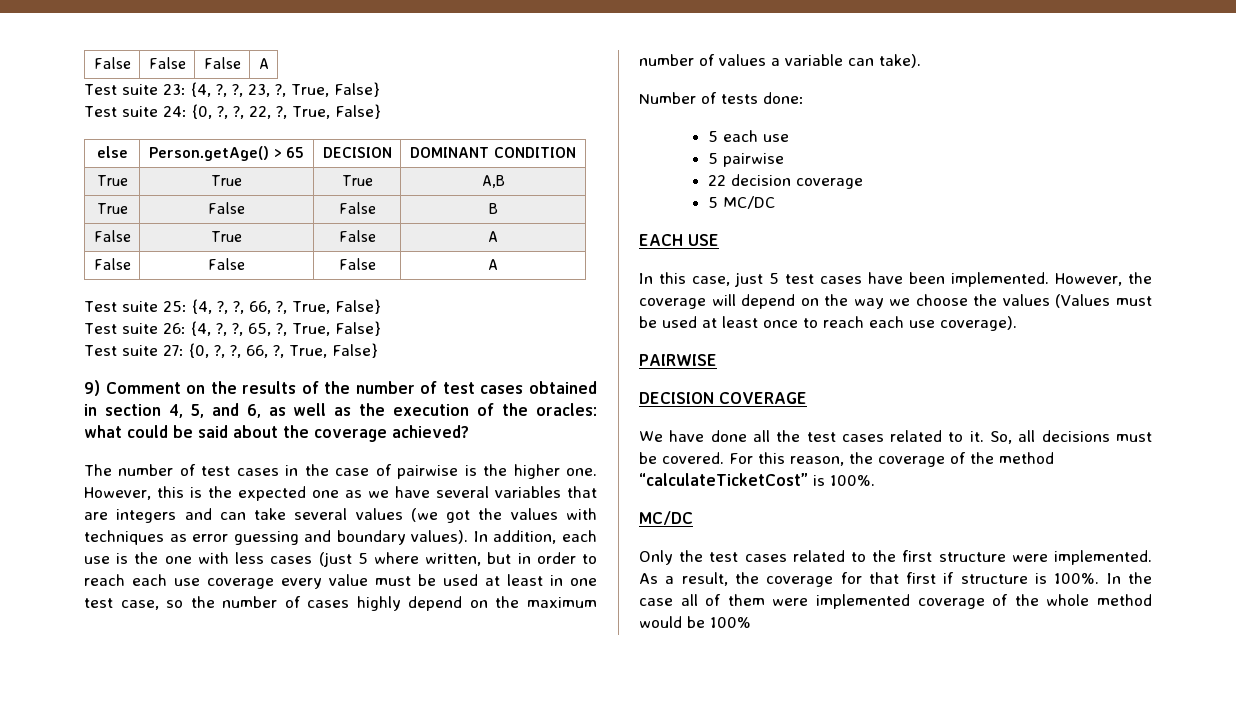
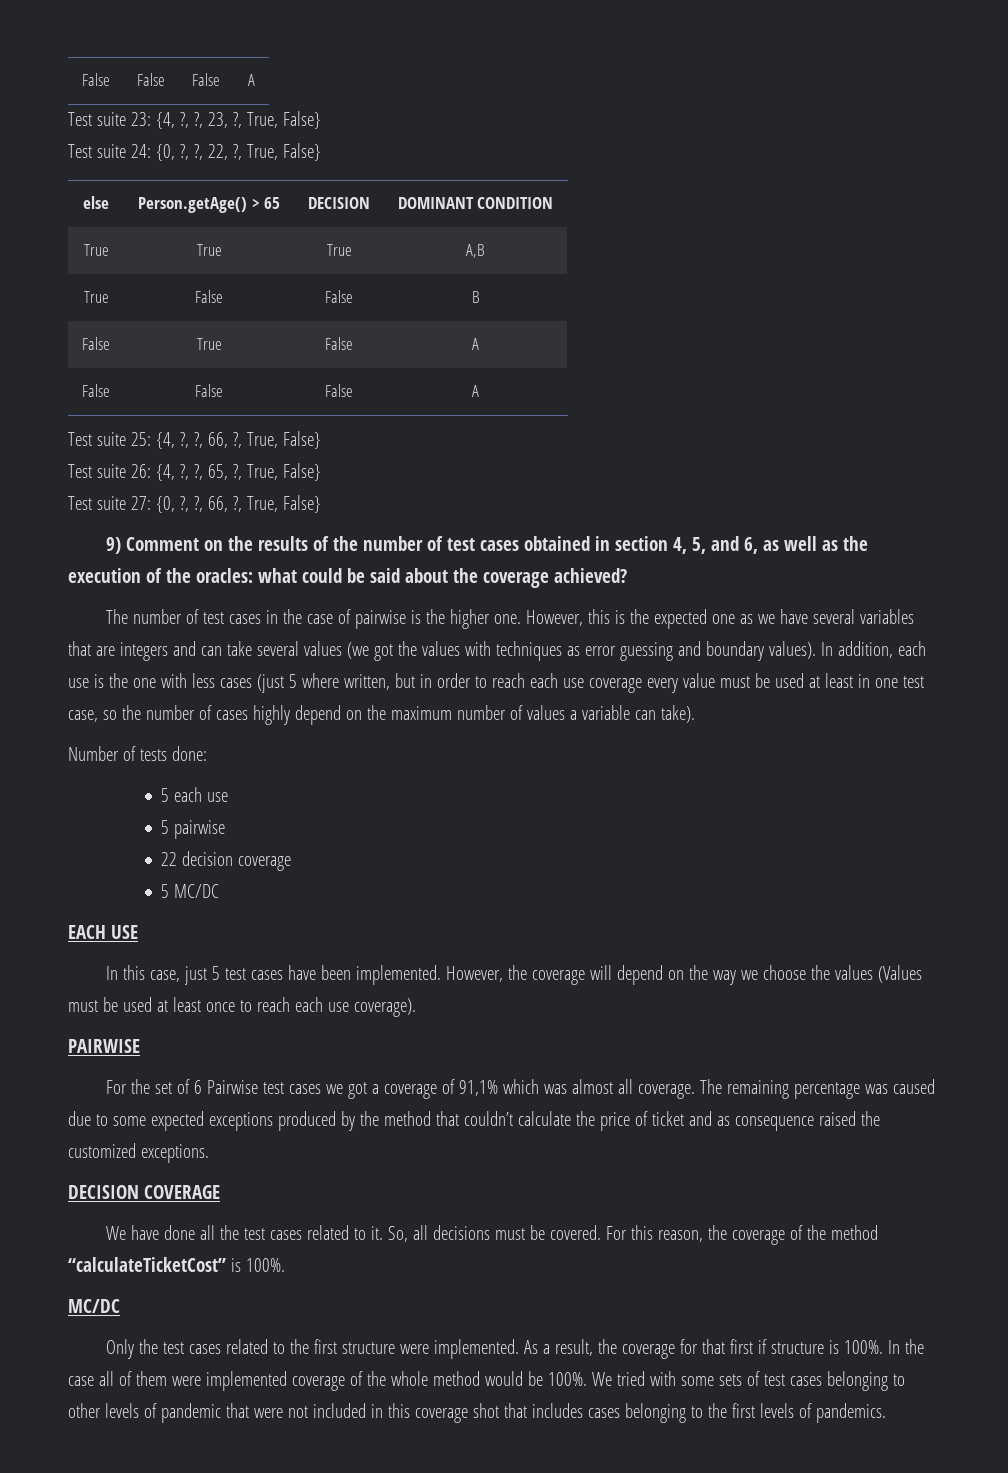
+ For the set of 6 Pairwise test cases we got a coverage of 91,1% which was almost all coverage. The remaining percentage was caused due to some expected exceptions produced by the method that couldn’t calculate the price of ticket and as consequence raised the customized exceptions.
- In the case all of them were implemented coverage of the whole method would be 100%
+ In the case all of them were implemented coverage of the whole method would be 100%. We tried with some sets of test cases belonging to other levels of pandemic that were not included in this coverage shot that includes cases belonging to the first levels of pandemics.

